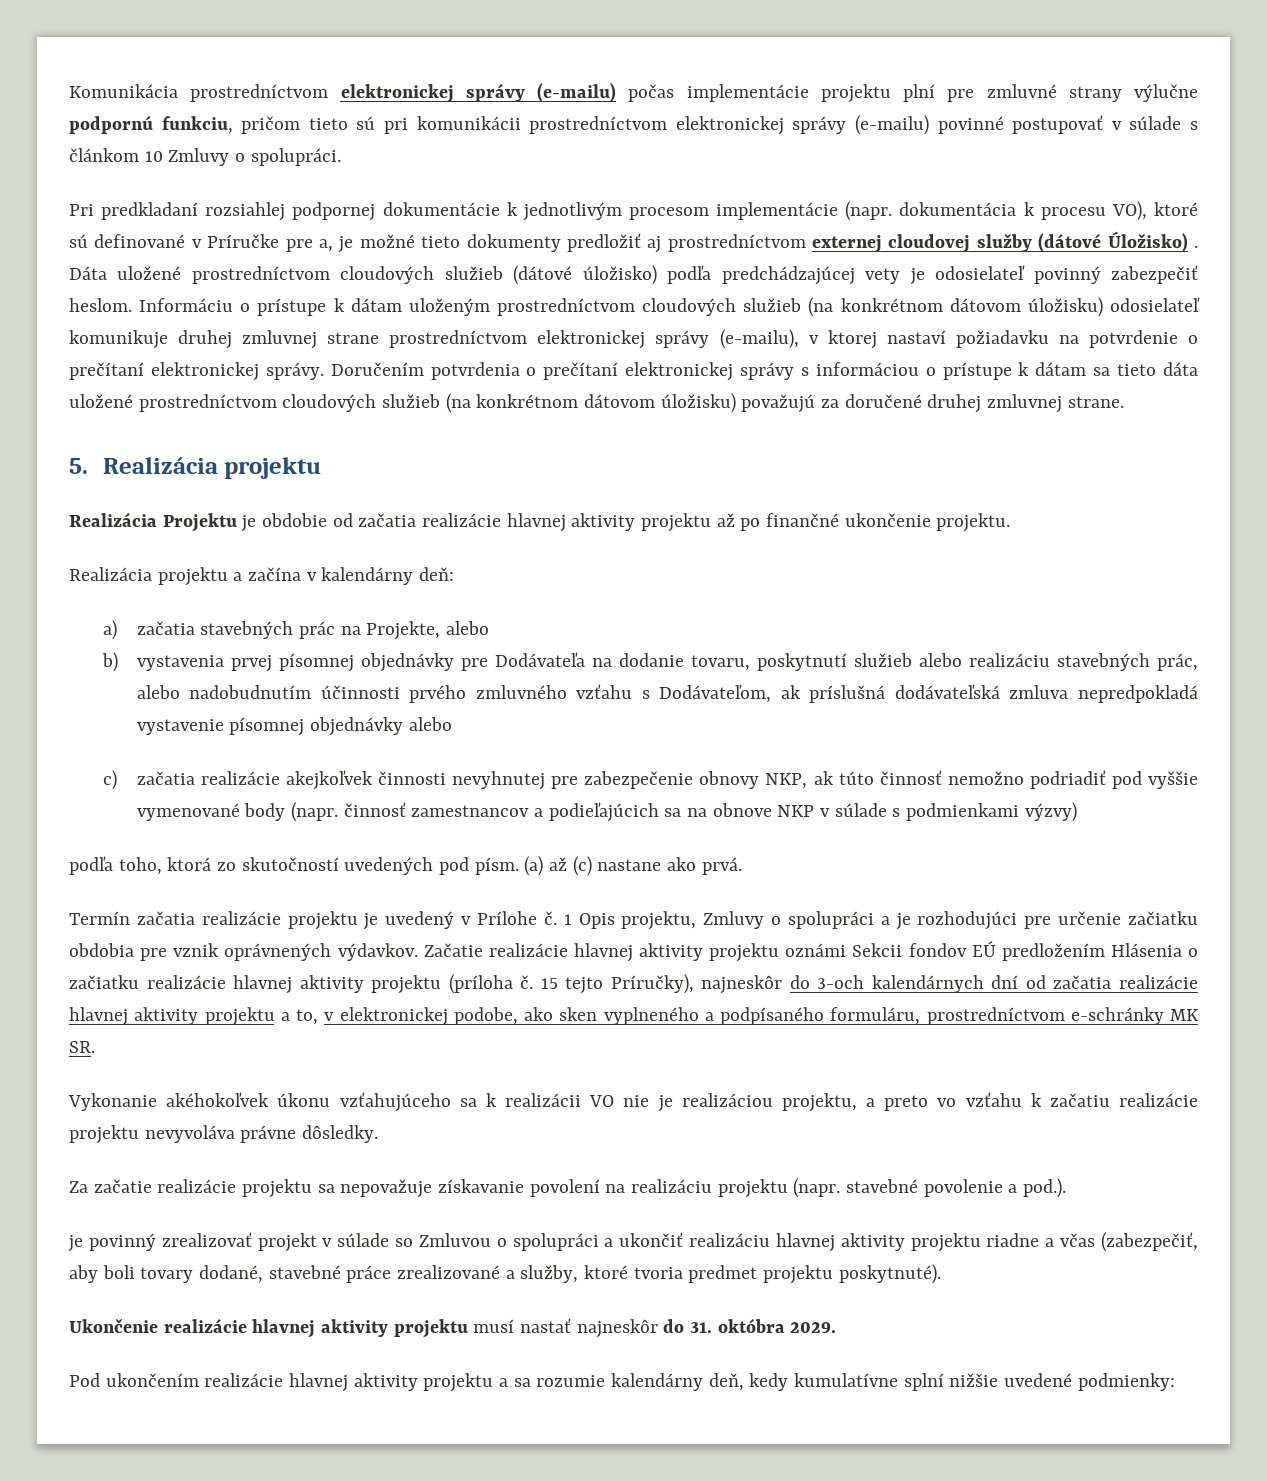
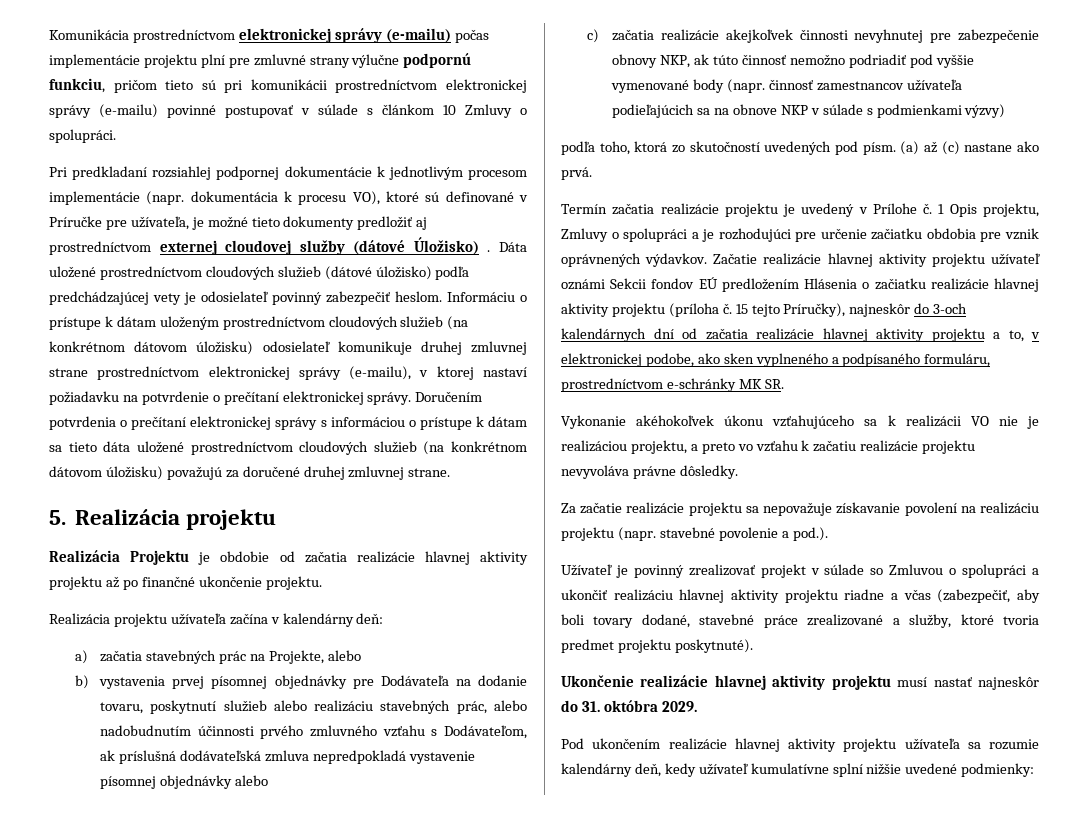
- Pri predkladaní rozsiahlej podpornej dokumentácie k jednotlivým procesom implementácie (napr. dokumentácia k procesu VO), ktoré sú definované v Príručke pre a, je možné tieto dokumenty predložiť aj prostredníctvom externej cloudovej služby (dátové Úložisko) .
+ Pri predkladaní rozsiahlej podpornej dokumentácie k jednotlivým procesom implementácie (napr. dokumentácia k procesu VO), ktoré sú definované v Príručke pre užívateľa, je možné tieto dokumenty predložiť aj prostredníctvom externej cloudovej služby (dátové Úložisko) .
- Realizácia projektu a začína v kalendárny deň:
+ Realizácia projektu užívateľa začína v kalendárny deň:
- c) začatia realizácie akejkoľvek činnosti nevyhnutej pre zabezpečenie obnovy NKP, ak túto činnosť nemožno podriadiť pod vyššie vymenované body (napr. činnosť zamestnancov a podieľajúcich sa na obnove NKP v súlade s podmienkami výzvy)
+ c) začatia realizácie akejkoľvek činnosti nevyhnutej pre zabezpečenie obnovy NKP, ak túto činnosť nemožno podriadiť pod vyššie vymenované body (napr. činnosť zamestnancov užívateľa podieľajúcich sa na obnove NKP v súlade s podmienkami výzvy)
- Začatie realizácie hlavnej aktivity projektu oznámi Sekcii fondov EÚ predložením Hlásenia o začiatku realizácie hlavnej aktivity projektu (príloha č.
+ Začatie realizácie hlavnej aktivity projektu užívateľ oznámi Sekcii fondov EÚ predložením Hlásenia o začiatku realizácie hlavnej aktivity projektu (príloha č.
- je povinný zrealizovať projekt v súlade so Zmluvou o spolupráci a ukončiť realizáciu hlavnej aktivity projektu riadne a včas (zabezpečiť, aby boli tovary dodané, stavebné práce zrealizované a služby, ktoré tvoria predmet projektu poskytnuté).
+ Užívateľ je povinný zrealizovať projekt v súlade so Zmluvou o spolupráci a ukončiť realizáciu hlavnej aktivity projektu riadne a včas (zabezpečiť, aby boli tovary dodané, stavebné práce zrealizované a služby, ktoré tvoria predmet projektu poskytnuté).
- Pod ukončením realizácie hlavnej aktivity projektu a sa rozumie kalendárny deň, kedy kumulatívne splní nižšie uvedené podmienky:
+ Pod ukončením realizácie hlavnej aktivity projektu užívateľa sa rozumie kalendárny deň, kedy užívateľ kumulatívne splní nižšie uvedené podmienky:

